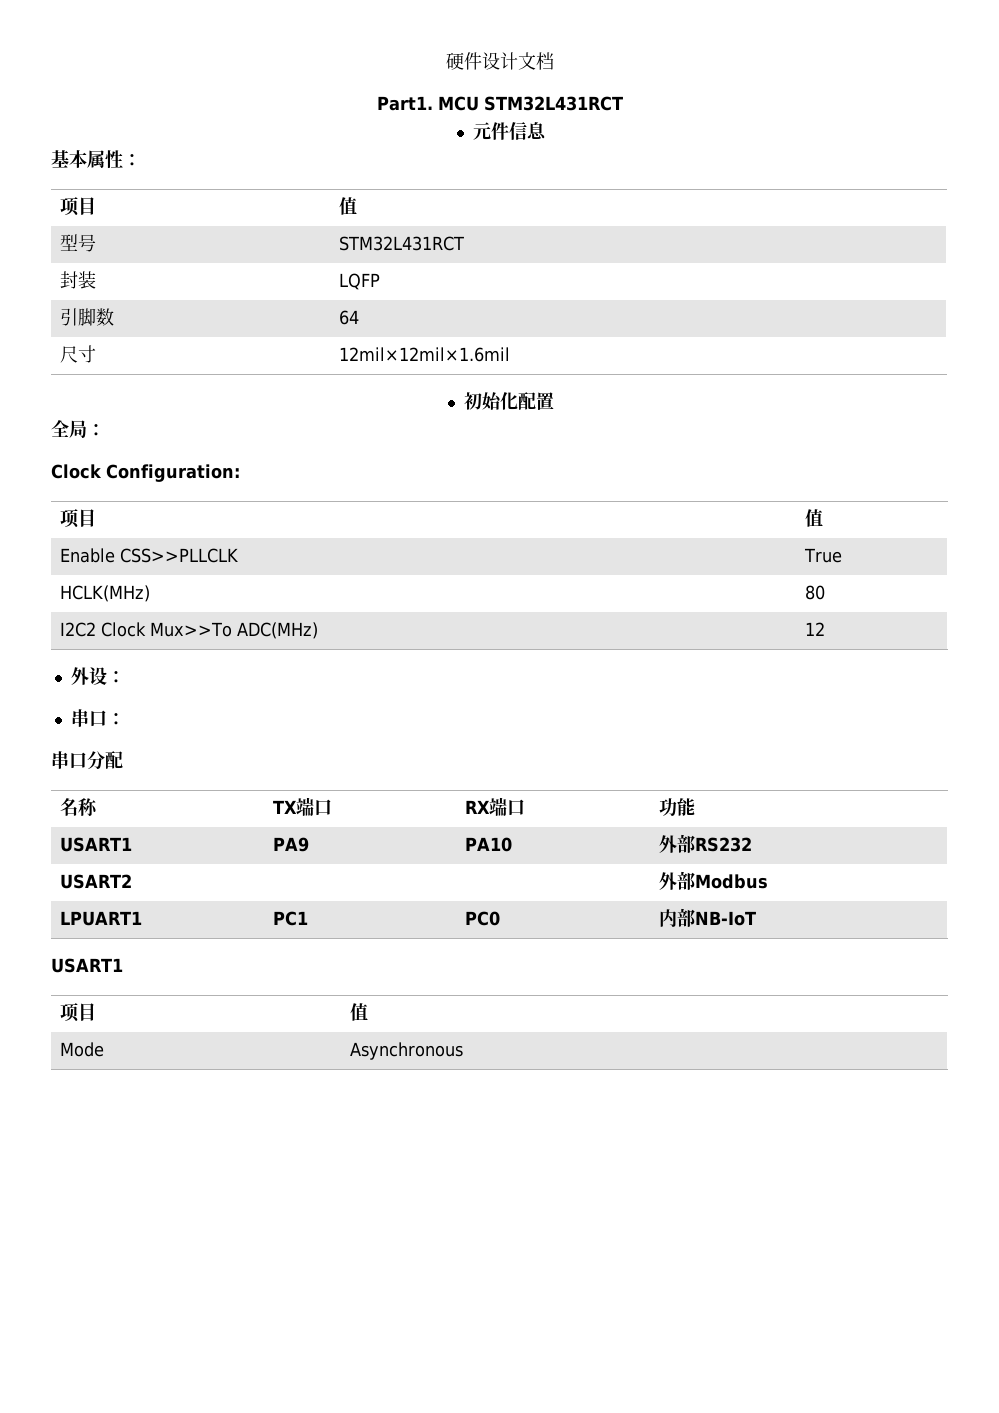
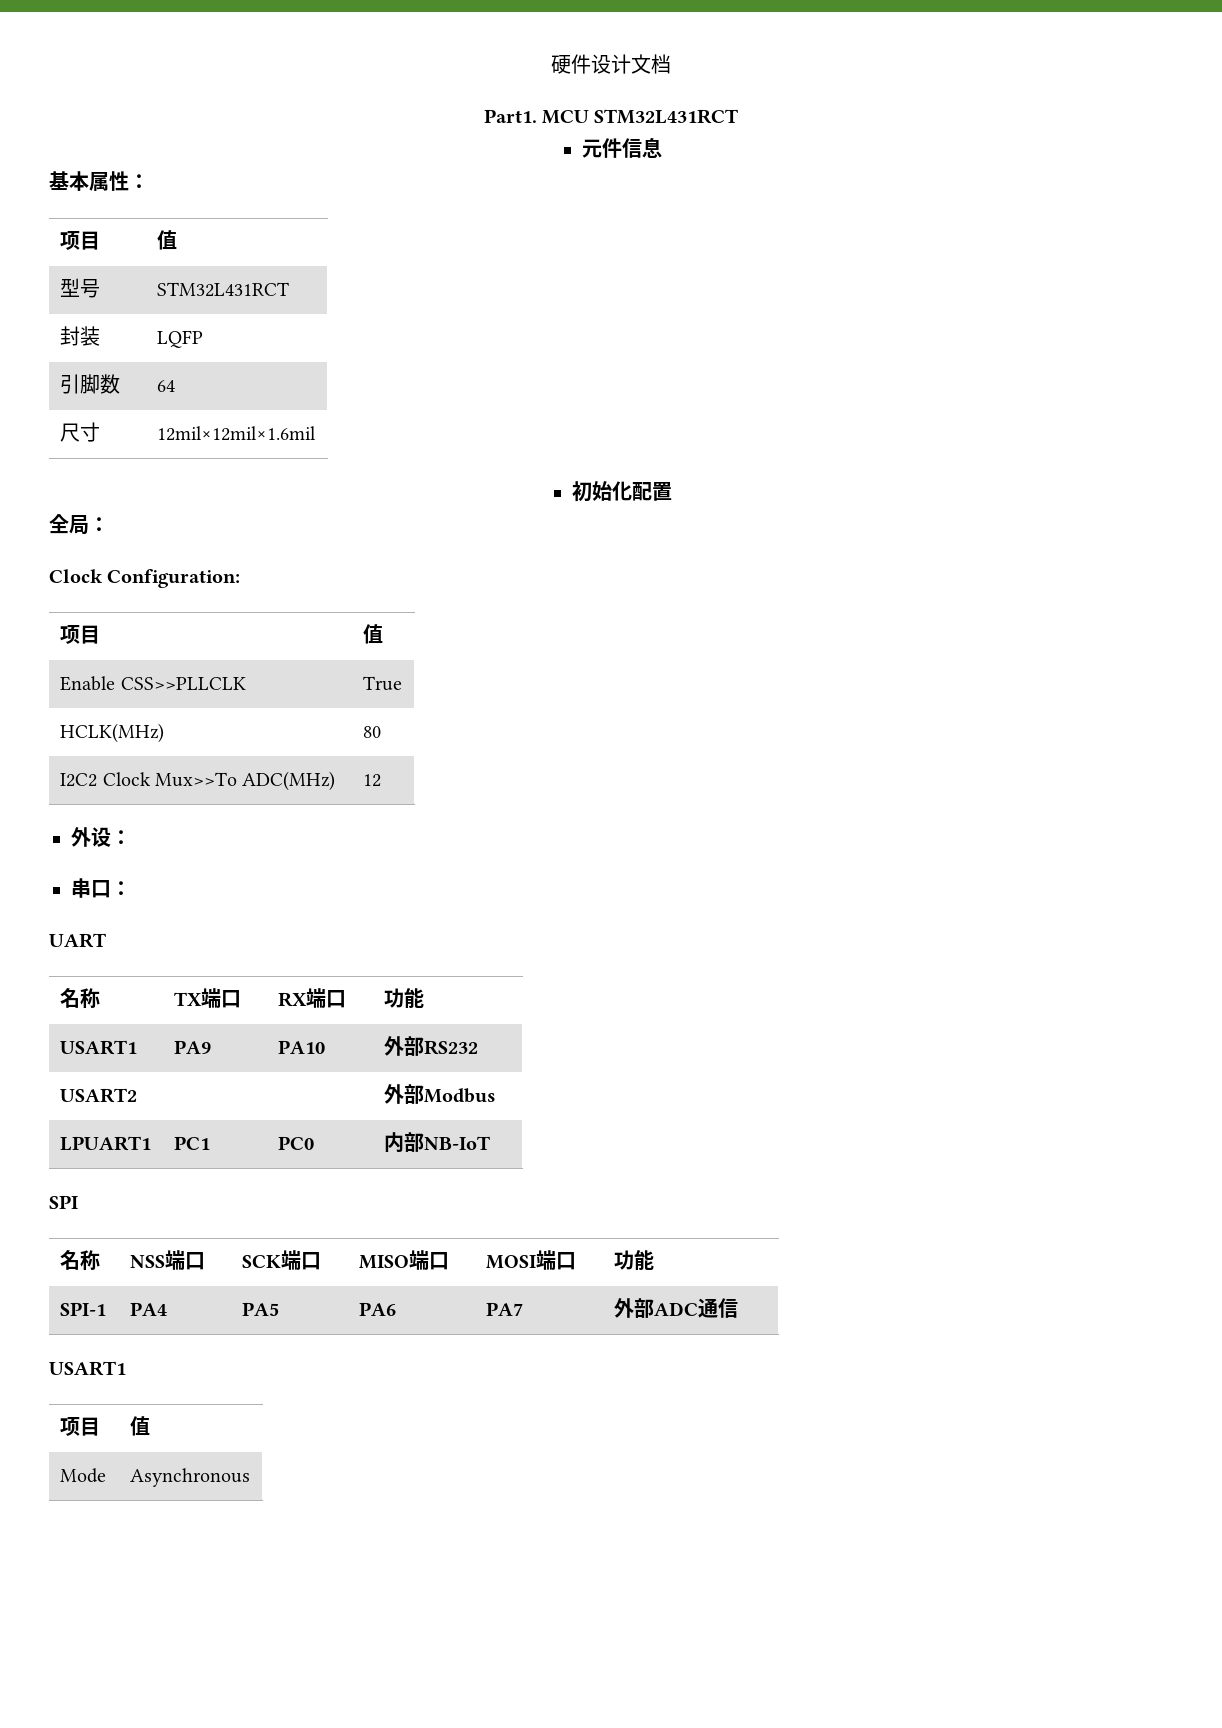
- 串口分配
+ UART
+ SPI
+ 名称 | NSS端口 | SCK端口 | MISO端口 | MOSI端口 | 功能
+ SPI-1 | PA4 | PA5 | PA6 | PA7 | 外部ADC通信

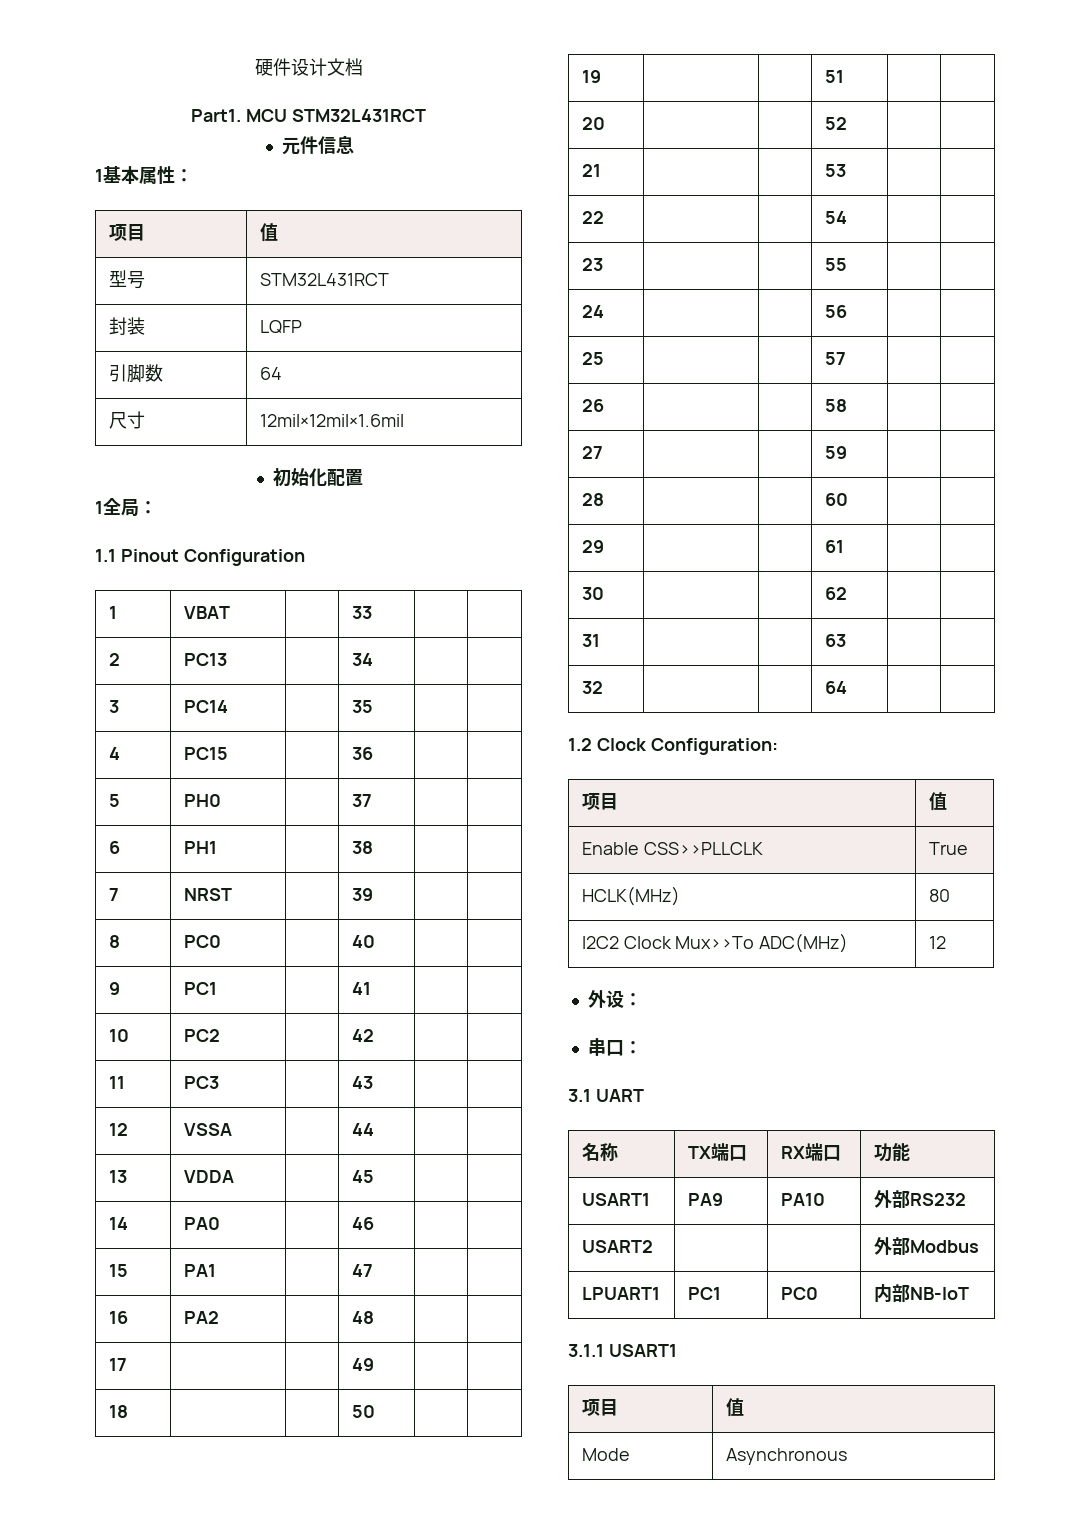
- 基本属性：
+ 1基本属性：
- 全局：
+ 1全局：
- Clock Configuration:
+ 1.1 Pinout Configuration
+ 1 | VBAT | | 33 | |
+ 2 | PC13 | | 34 | |
+ 3 | PC14 | | 35 | |
+ 4 | PC15 | | 36 | |
+ 5 | PH0 | | 37 | |
+ 6 | PH1 | | 38 | |
+ 7 | NRST | | 39 | |
+ 8 | PC0 | | 40 | |
+ 9 | PC1 | | 41 | |
+ 10 | PC2 | | 42 | |
+ 11 | PC3 | | 43 | |
+ 12 | VSSA | | 44 | |
+ 13 | VDDA | | 45 | |
+ 14 | PA0 | | 46 | |
+ 15 | PA1 | | 47 | |
+ 16 | PA2 | | 48 | |
+ 17 | | | 49 | |
+ 18 | | | 50 | |
+ 19 | | | 51 | |
+ 20 | | | 52 | |
+ 21 | | | 53 | |
+ 22 | | | 54 | |
+ 23 | | | 55 | |
+ 24 | | | 56 | |
+ 25 | | | 57 | |
+ 26 | | | 58 | |
+ 27 | | | 59 | |
+ 28 | | | 60 | |
+ 29 | | | 61 | |
+ 30 | | | 62 | |
+ 31 | | | 63 | |
+ 32 | | | 64 | |
+ 1.2 Clock Configuration:
- UART
+ 3.1 UART
- SPI
- 名称 | NSS端口 | SCK端口 | MISO端口 | MOSI端口 | 功能
- SPI-1 | PA4 | PA5 | PA6 | PA7 | 外部ADC通信
- USART1
+ 3.1.1 USART1

